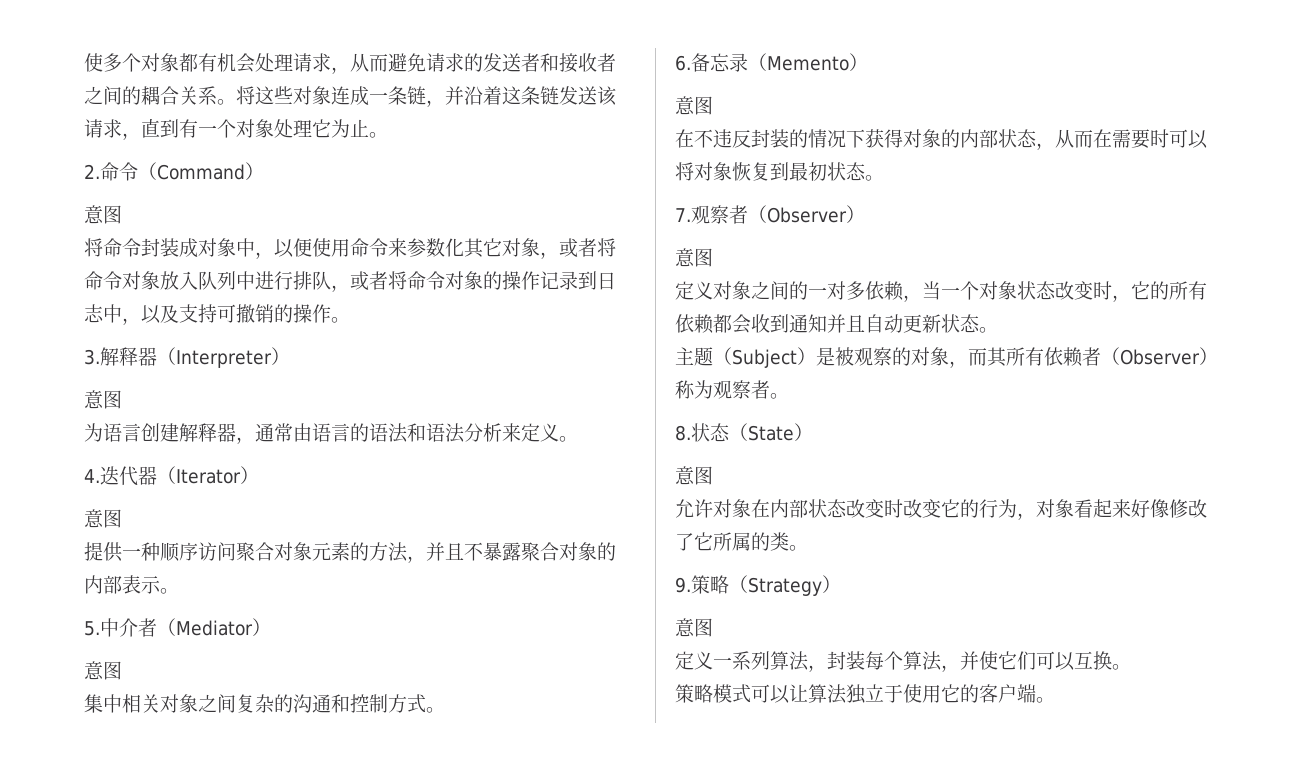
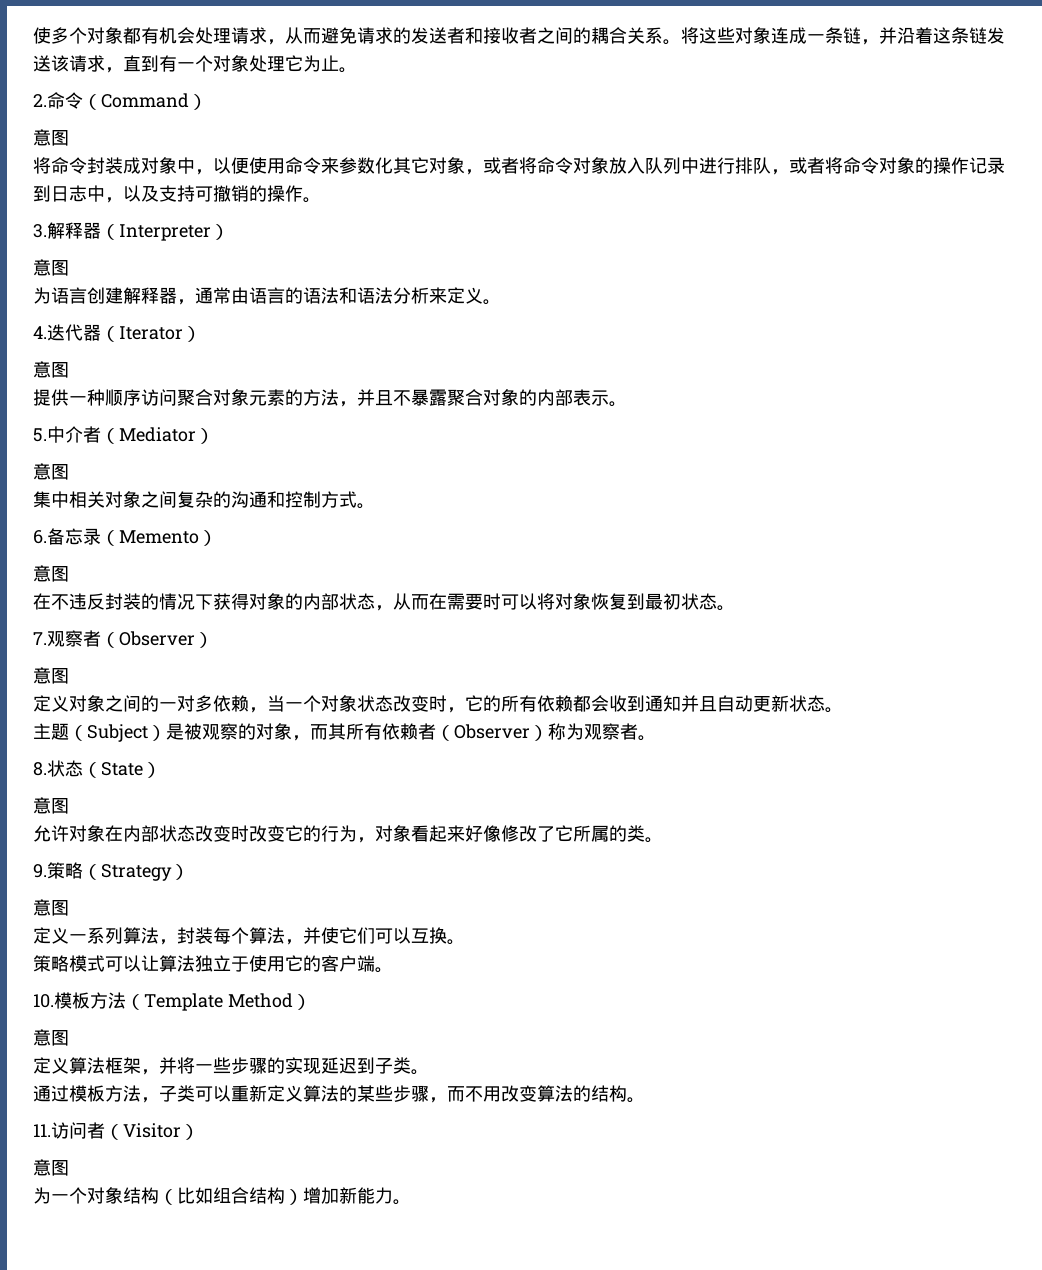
+ 10.模板方法（Template Method）
+ 意图
+ 定义算法框架，并将一些步骤的实现延迟到子类。
+ 通过模板方法，子类可以重新定义算法的某些步骤，而不用改变算法的结构。
+ 11.访问者（Visitor）
+ 意图
+ 为一个对象结构（比如组合结构）增加新能力。

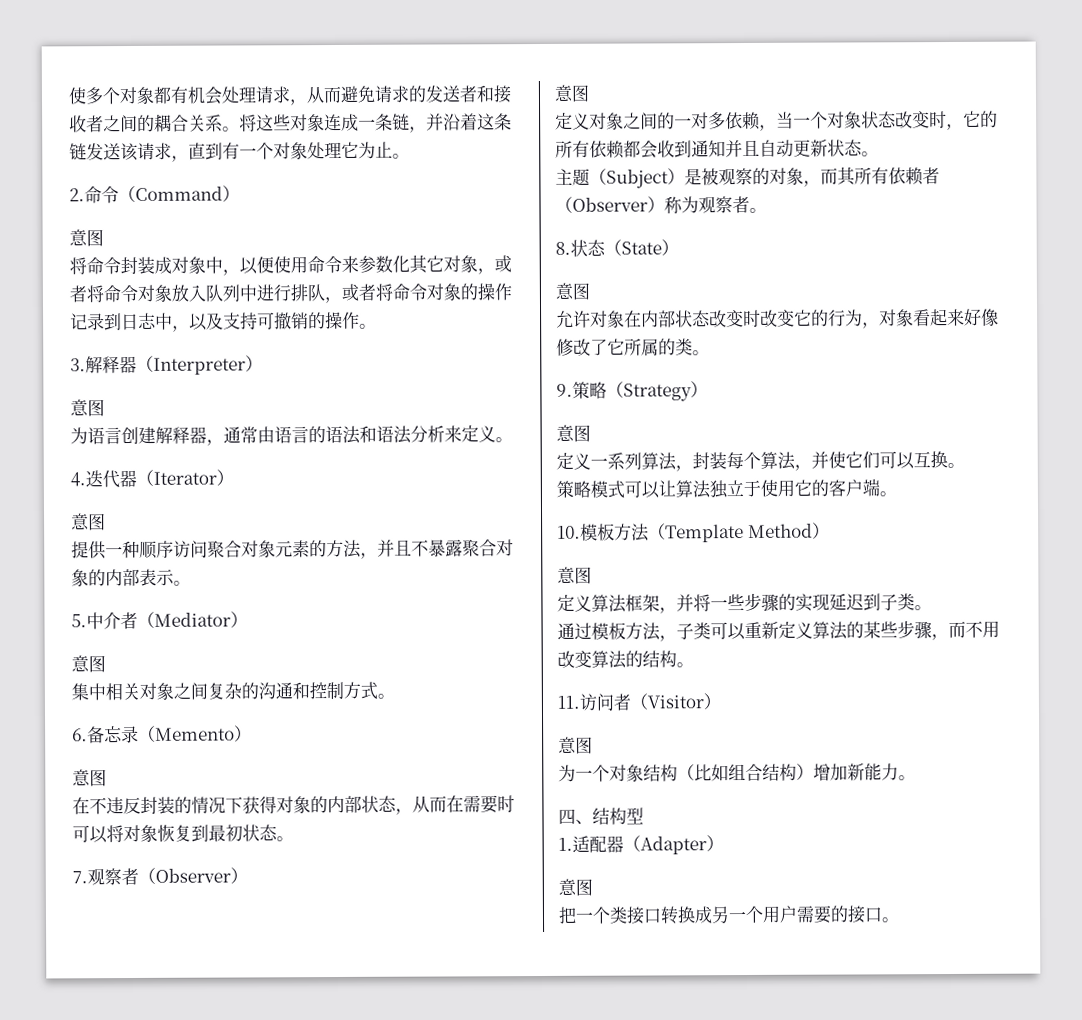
+ 四、结构型
+ 1.适配器（Adapter）
+ 意图
+ 把一个类接口转换成另一个用户需要的接口。

